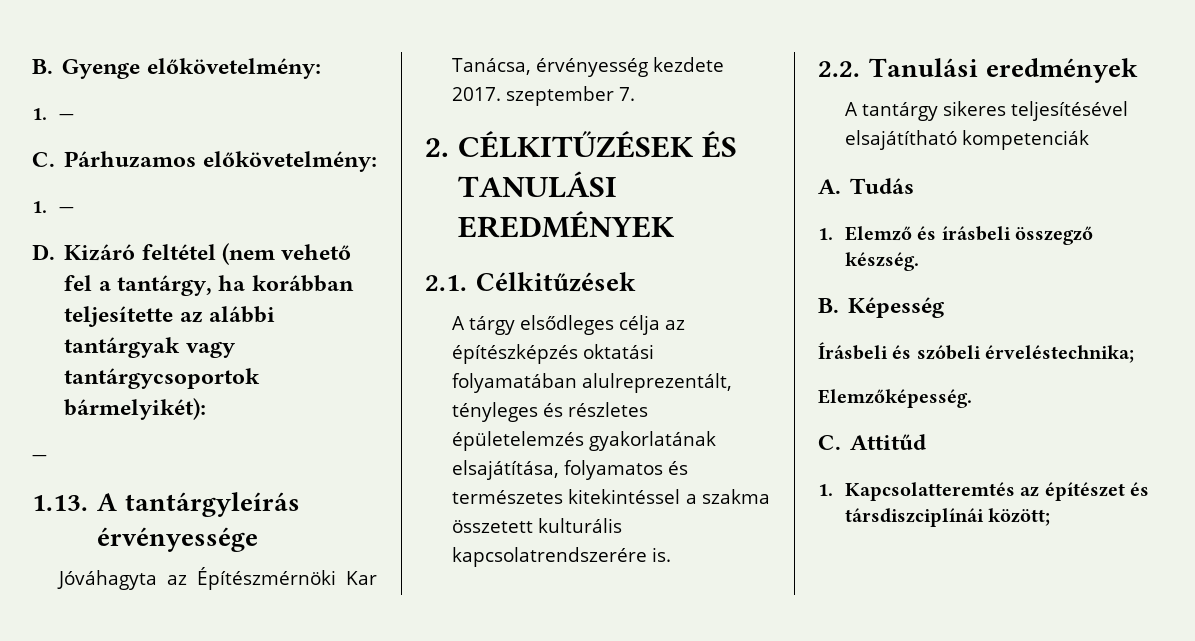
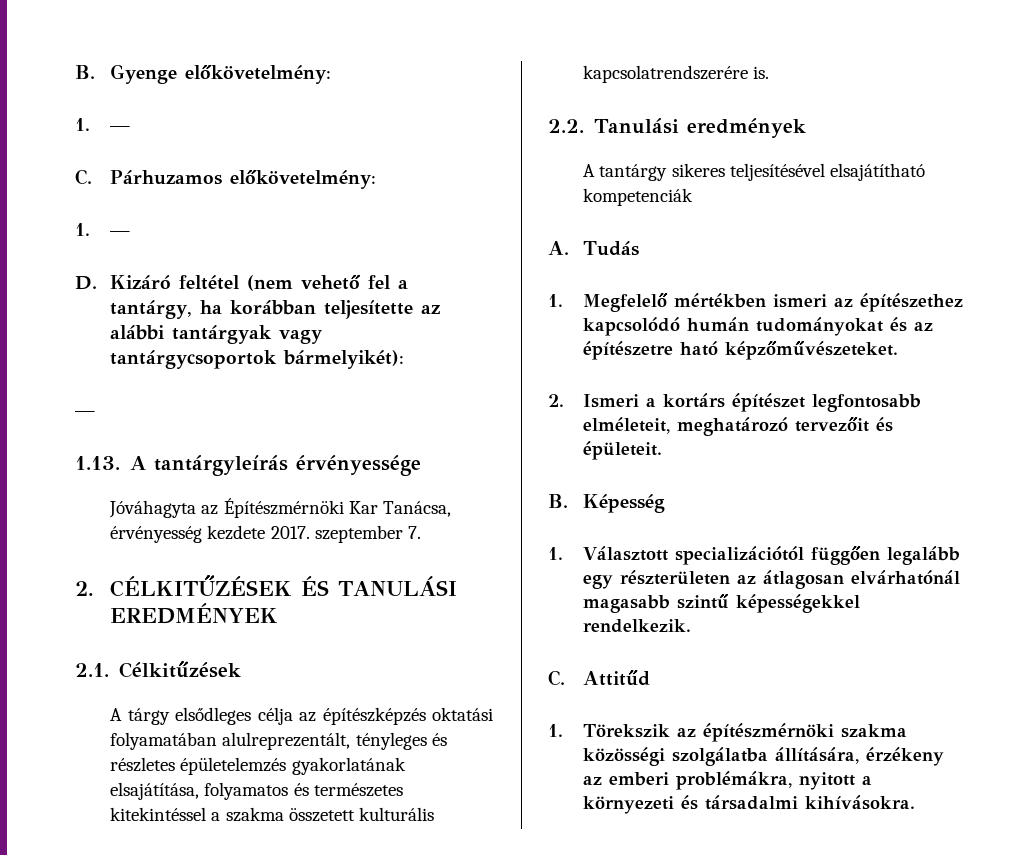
- 1. Elemző és írásbeli összegző készség.
+ 1. Megfelelő mértékben ismeri az építészethez kapcsolódó humán tudományokat és az építészetre ható képzőművészeteket.
+ 2. Ismeri a kortárs építészet legfontosabb elméleteit, meghatározó tervezőit és épületeit.
  B. Képesség
- Írásbeli és szóbeli érveléstechnika;
- Elemzőképesség.
+ 1. Választott specializációtól függően legalább egy részterületen az átlagosan elvárhatónál magasabb szintű képességekkel rendelkezik.
  C. Attitűd
- 1. Kapcsolatteremtés az építészet és társdiszciplínái között;
+ 1. Törekszik az építészmérnöki szakma közösségi szolgálatba állítására, érzékeny az emberi problémákra, nyitott a környezeti és társadalmi kihívásokra.

